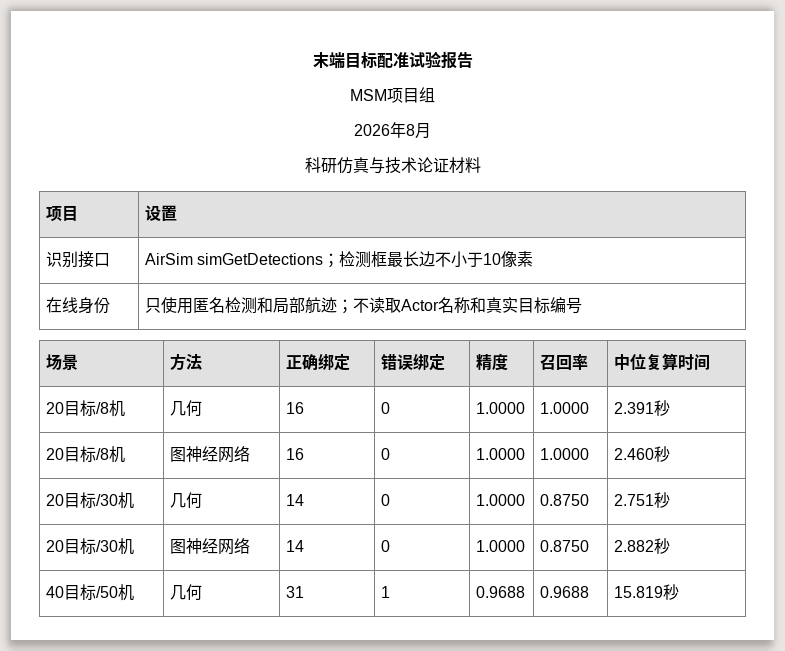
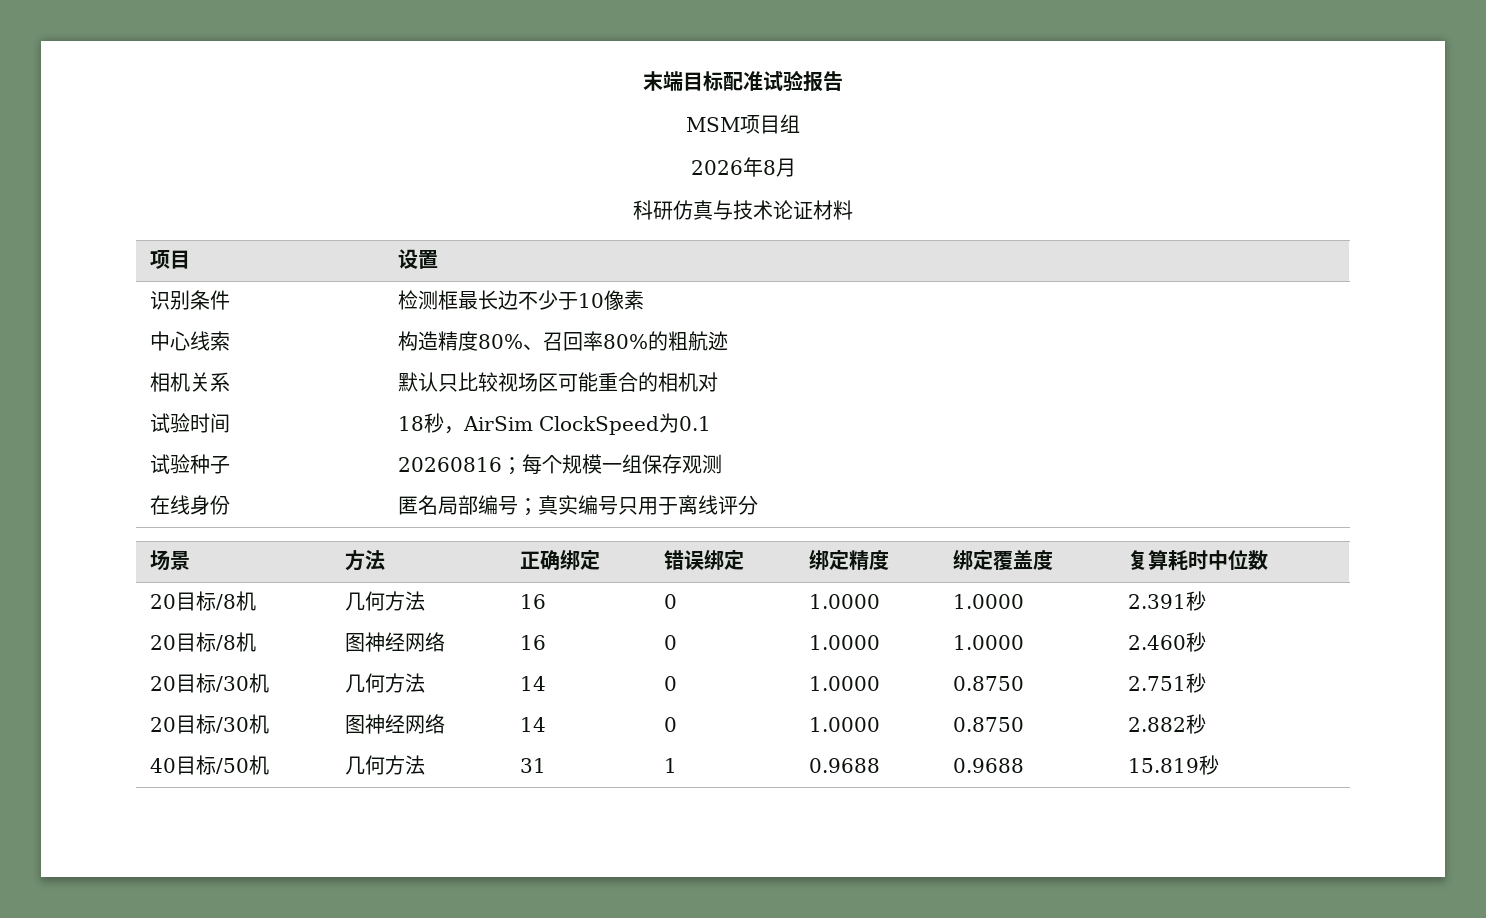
- 识别接口 | AirSim simGetDetections；检测框最长边不小于10像素
+ 识别条件 | 检测框最长边不少于10像素
- 在线身份 | 只使用匿名检测和局部航迹；不读取Actor名称和真实目标编号
+ 中心线索 | 构造精度80%、召回率80%的粗航迹
+ 相机关系 | 默认只比较视场区可能重合的相机对
+ 试验时间 | 18秒，AirSim ClockSpeed为0.1
+ 试验种子 | 20260816；每个规模一组保存观测
+ 在线身份 | 匿名局部编号；真实编号只用于离线评分
- 场景 | 方法 | 正确绑定 | 错误绑定 | 精度 | 召回率 | 中位复算时间
+ 场景 | 方法 | 正确绑定 | 错误绑定 | 绑定精度 | 绑定覆盖度 | 复算耗时中位数
- 20目标/8机 | 几何 | 16 | 0 | 1.0000 | 1.0000 | 2.391秒
+ 20目标/8机 | 几何方法 | 16 | 0 | 1.0000 | 1.0000 | 2.391秒
- 20目标/30机 | 几何 | 14 | 0 | 1.0000 | 0.8750 | 2.751秒
+ 20目标/30机 | 几何方法 | 14 | 0 | 1.0000 | 0.8750 | 2.751秒
- 40目标/50机 | 几何 | 31 | 1 | 0.9688 | 0.9688 | 15.819秒
+ 40目标/50机 | 几何方法 | 31 | 1 | 0.9688 | 0.9688 | 15.819秒

